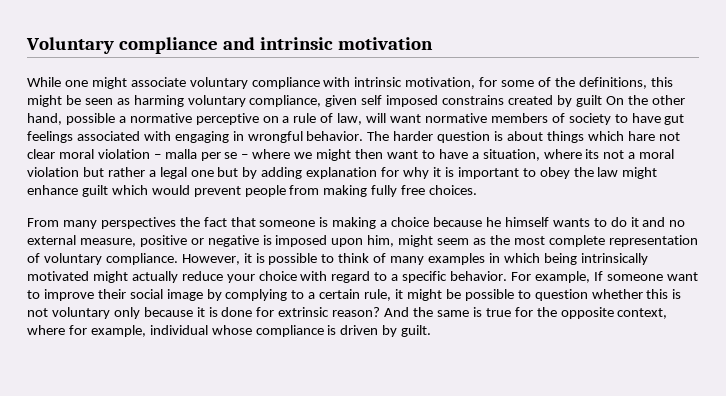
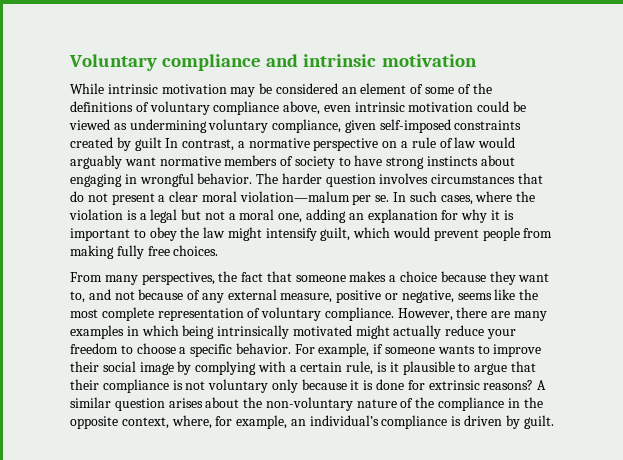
- While one might associate voluntary compliance with intrinsic motivation, for some of the definitions, this might be seen as harming voluntary compliance, given self imposed constrains created by guilt On the other hand, possible a normative perceptive on a rule of law, will want normative members of society to have gut feelings associated with engaging in wrongful behavior.
+ While intrinsic motivation may be considered an element of some of the definitions of voluntary compliance above, even intrinsic motivation could be viewed as undermining voluntary compliance, given self-imposed constraints created by guilt In contrast, a normative perspective on a rule of law would arguably want normative members of society to have strong instincts about engaging in wrongful behavior.
- The harder question is about things which hare not clear moral violation – malla per se – where we might then want to have a situation, where its not a moral violation but rather a legal one but by adding explanation for why it is important to obey the law might enhance guilt which would prevent people from making fully free choices.
+ The harder question involves circumstances that do not present a clear moral violation—malum per se. In such cases, where the violation is a legal but not a moral one, adding an explanation for why it is important to obey the law might intensify guilt, which would prevent people from making fully free choices.
- From many perspectives the fact that someone is making a choice because he himself wants to do it and no external measure, positive or negative is imposed upon him, might seem as the most complete representation of voluntary compliance.
+ From many perspectives, the fact that someone makes a choice because they want to, and not because of any external measure, positive or negative, seems like the most complete representation of voluntary compliance.
- However, it is possible to think of many examples in which being intrinsically motivated might actually reduce your choice with regard to a specific behavior.
+ However, there are many examples in which being intrinsically motivated might actually reduce your freedom to choose a specific behavior.
- For example, If someone want to improve their social image by complying to a certain rule, it might be possible to question whether this is not voluntary only because it is done for extrinsic reason? And the same is true for the opposite context, where for example, individual whose compliance is driven by guilt.
+ For example, if someone wants to improve their social image by complying with a certain rule, is it plausible to argue that their compliance is not voluntary only because it is done for extrinsic reasons? A similar question arises about the non-voluntary nature of the compliance in the opposite context, where, for example, an individual’s compliance is driven by guilt.

